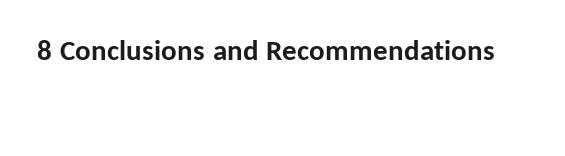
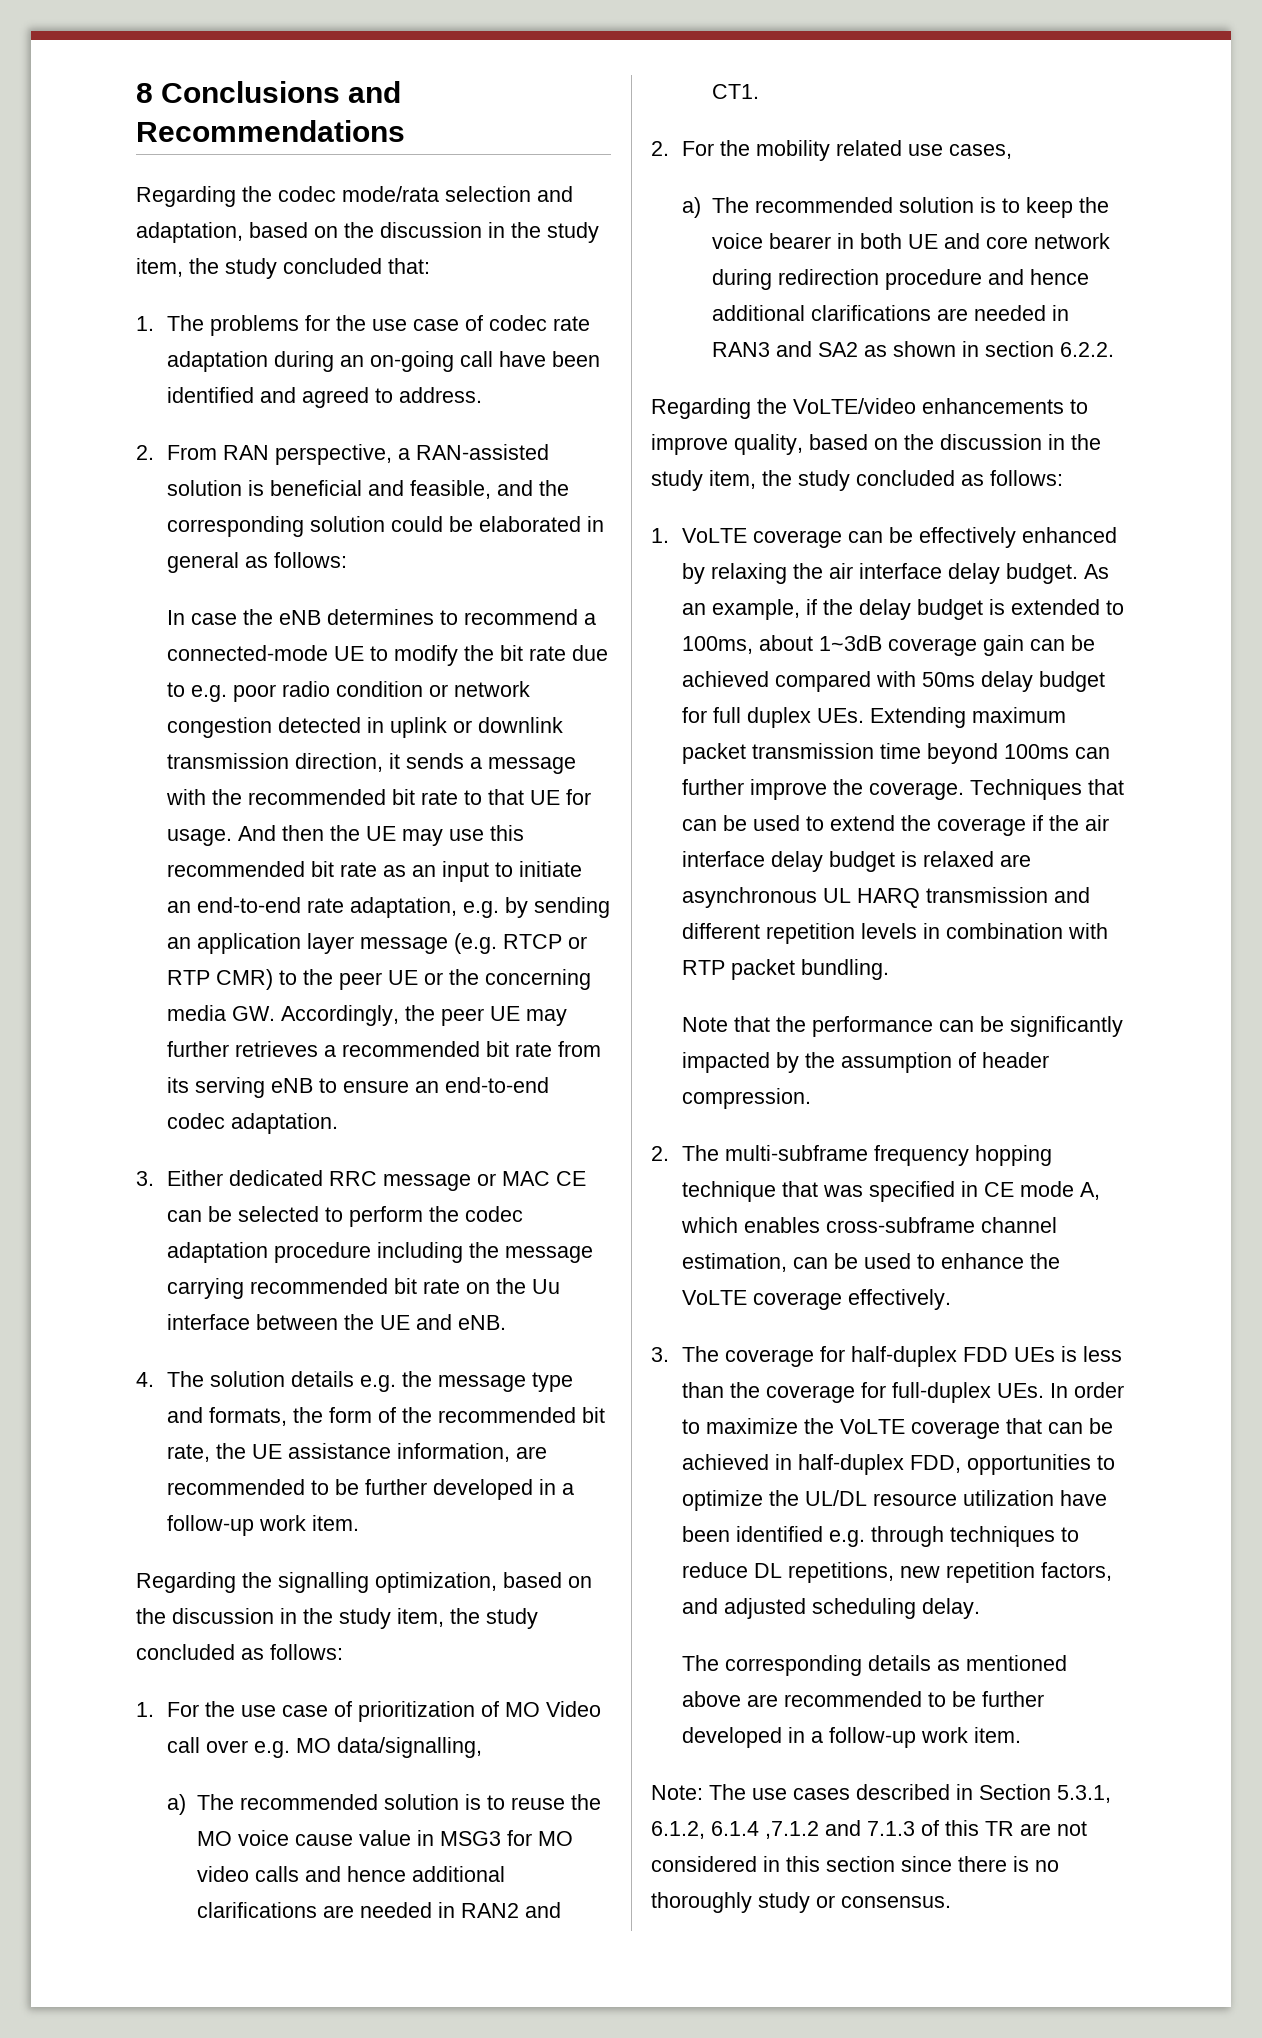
+ Regarding the codec mode/rata selection and adaptation, based on the discussion in the study item, the study concluded that:
+ 1. The problems for the use case of codec rate adaptation during an on-going call have been identified and agreed to address.
+ 2. From RAN perspective, a RAN-assisted solution is beneficial and feasible, and the corresponding solution could be elaborated in general as follows:
+ In case the eNB determines to recommend a connected-mode UE to modify the bit rate due to e.g. poor radio condition or network congestion detected in uplink or downlink transmission direction, it sends a message with the recommended bit rate to that UE for usage. And then the UE may use this recommended bit rate as an input to initiate an end-to-end rate adaptation, e.g. by sending an application layer message (e.g. RTCP or RTP CMR) to the peer UE or the concerning media GW. Accordingly, the peer UE may further retrieves a recommended bit rate from its serving eNB to ensure an end-to-end codec adaptation.
+ 3. Either dedicated RRC message or MAC CE can be selected to perform the codec adaptation procedure including the message carrying recommended bit rate on the Uu interface between the UE and eNB.
+ 4. The solution details e.g. the message type and formats, the form of the recommended bit rate, the UE assistance information, are recommended to be further developed in a follow-up work item.
+ Regarding the signalling optimization, based on the discussion in the study item, the study concluded as follows:
+ 1. For the use case of prioritization of MO Video call over e.g. MO data/signalling,
+ a) The recommended solution is to reuse the MO voice cause value in MSG3 for MO video calls and hence additional clarifications are needed in RAN2 and CT1.
+ 2. For the mobility related use cases,
+ a) The recommended solution is to keep the voice bearer in both UE and core network during redirection procedure and hence additional clarifications are needed in RAN3 and SA2 as shown in section 6.2.2.
+ Regarding the VoLTE/video enhancements to improve quality, based on the discussion in the study item, the study concluded as follows:
+ 1. VoLTE coverage can be effectively enhanced by relaxing the air interface delay budget. As an example, if the delay budget is extended to 100ms, about 1~3dB coverage gain can be achieved compared with 50ms delay budget for full duplex UEs. Extending maximum packet transmission time beyond 100ms can further improve the coverage. Techniques that can be used to extend the coverage if the air interface delay budget is relaxed are asynchronous UL HARQ transmission and different repetition levels in combination with RTP packet bundling.
+ Note that the performance can be significantly impacted by the assumption of header compression.
+ 2. The multi-subframe frequency hopping technique that was specified in CE mode A, which enables cross-subframe channel estimation, can be used to enhance the VoLTE coverage effectively.
+ 3. The coverage for half-duplex FDD UEs is less than the coverage for full-duplex UEs. In order to maximize the VoLTE coverage that can be achieved in half-duplex FDD, opportunities to optimize the UL/DL resource utilization have been identified e.g. through techniques to reduce DL repetitions, new repetition factors, and adjusted scheduling delay.
+ The corresponding details as mentioned above are recommended to be further developed in a follow-up work item.
+ Note: The use cases described in Section 5.3.1, 6.1.2, 6.1.4 ,7.1.2 and 7.1.3 of this TR are not considered in this section since there is no thoroughly study or consensus.

